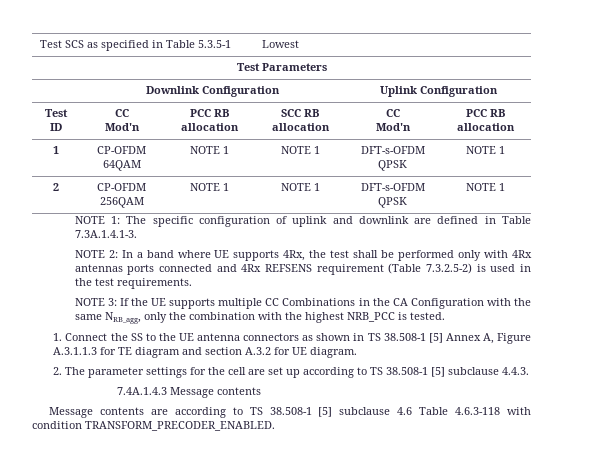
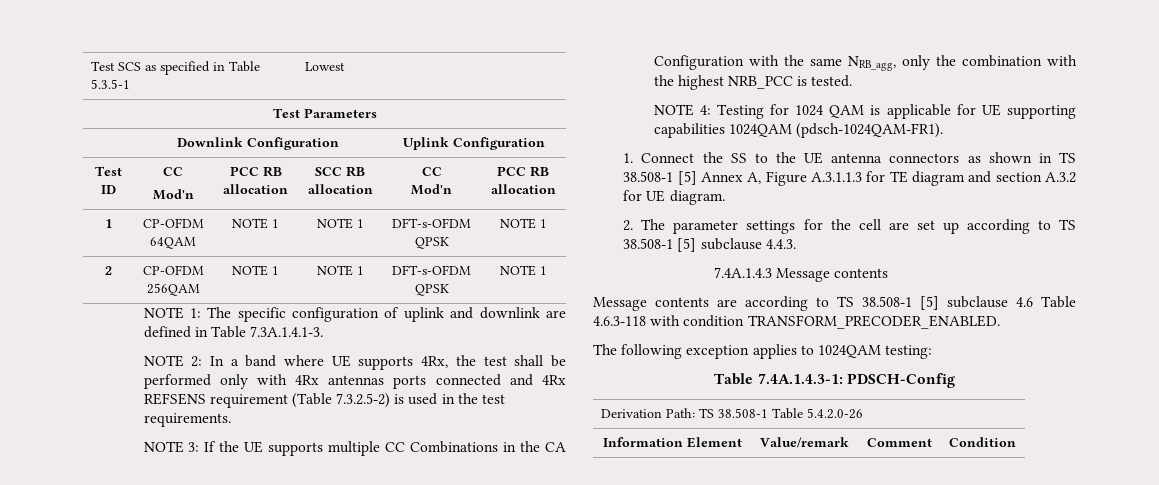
+ NOTE 4: Testing for 1024 QAM is applicable for UE supporting capabilities 1024QAM (pdsch-1024QAM-FR1).
+ The following exception applies to 1024QAM testing:
+ Table 7.4A.1.4.3-1: PDSCH-Config
+ Derivation Path: TS 38.508-1 Table 5.4.2.0-26
+ Information Element | Value/remark | Comment | Condition

